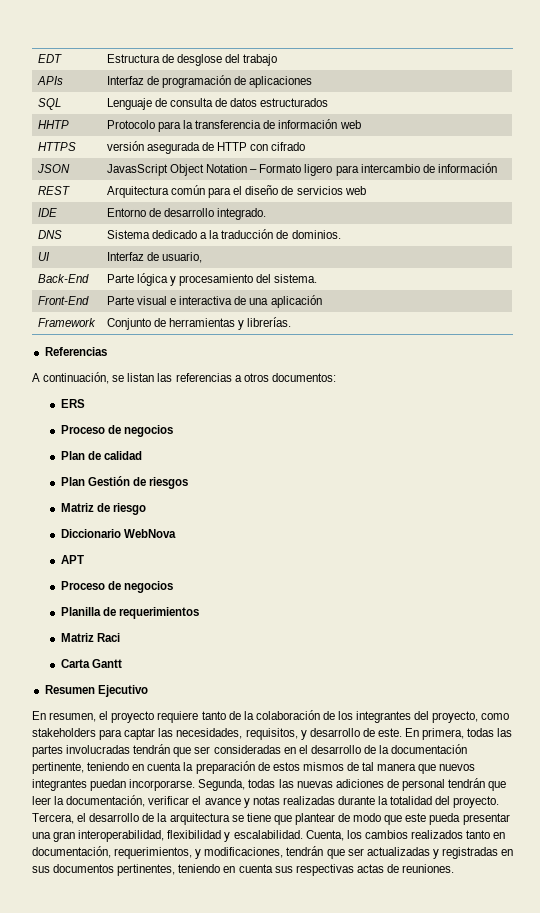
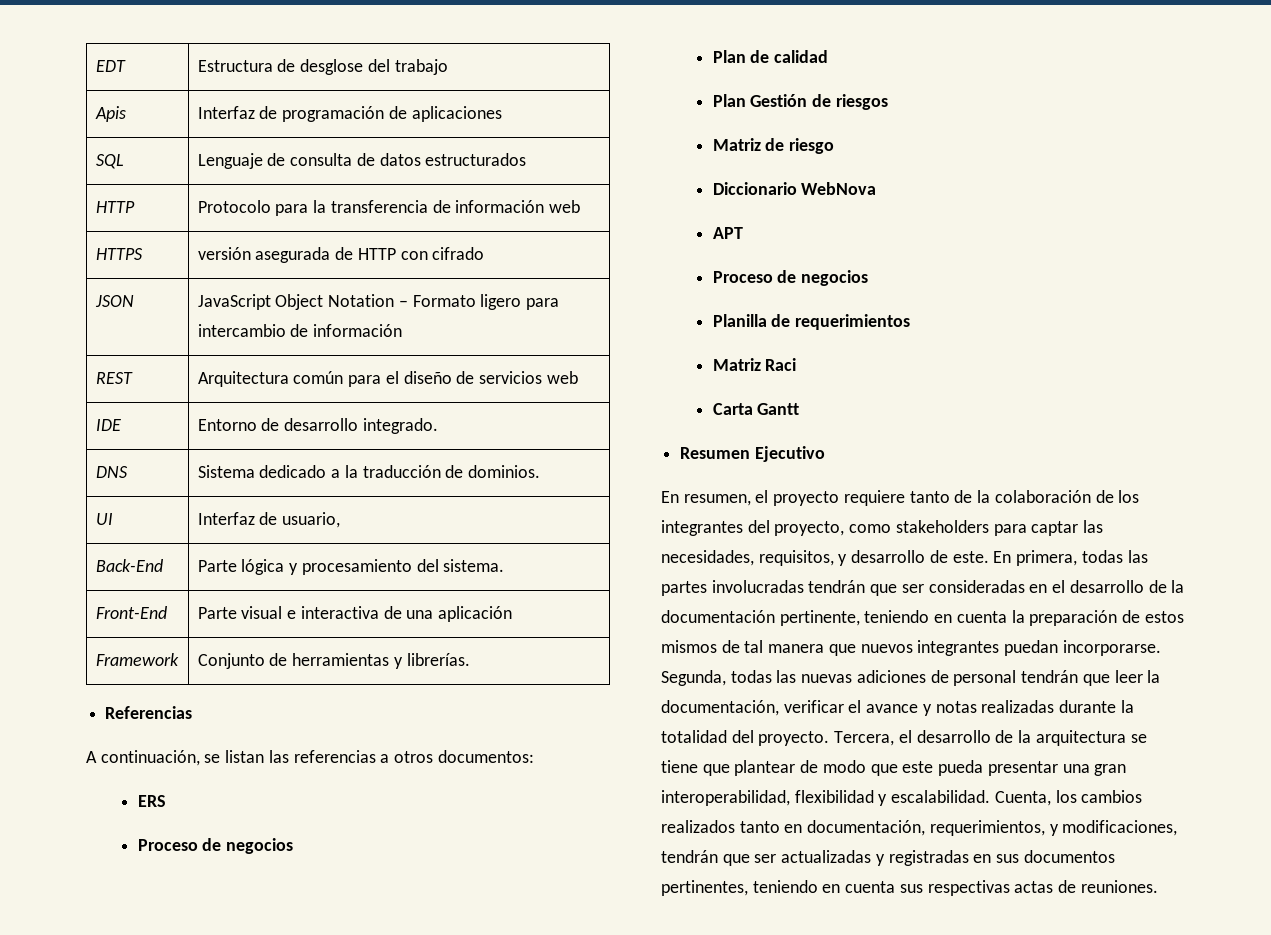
- APIs | Interfaz de programación de aplicaciones
+ Apis | Interfaz de programación de aplicaciones
- HHTP | Protocolo para la transferencia de información web
+ HTTP | Protocolo para la transferencia de información web
- JSON | JavasScript Object Notation – Formato ligero para intercambio de información
+ JSON | JavaScript Object Notation – Formato ligero para intercambio de información

